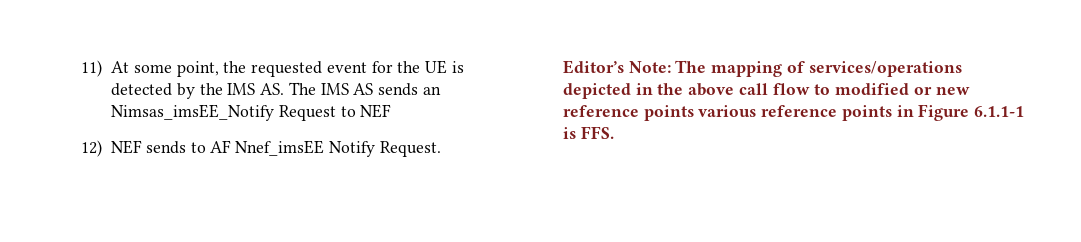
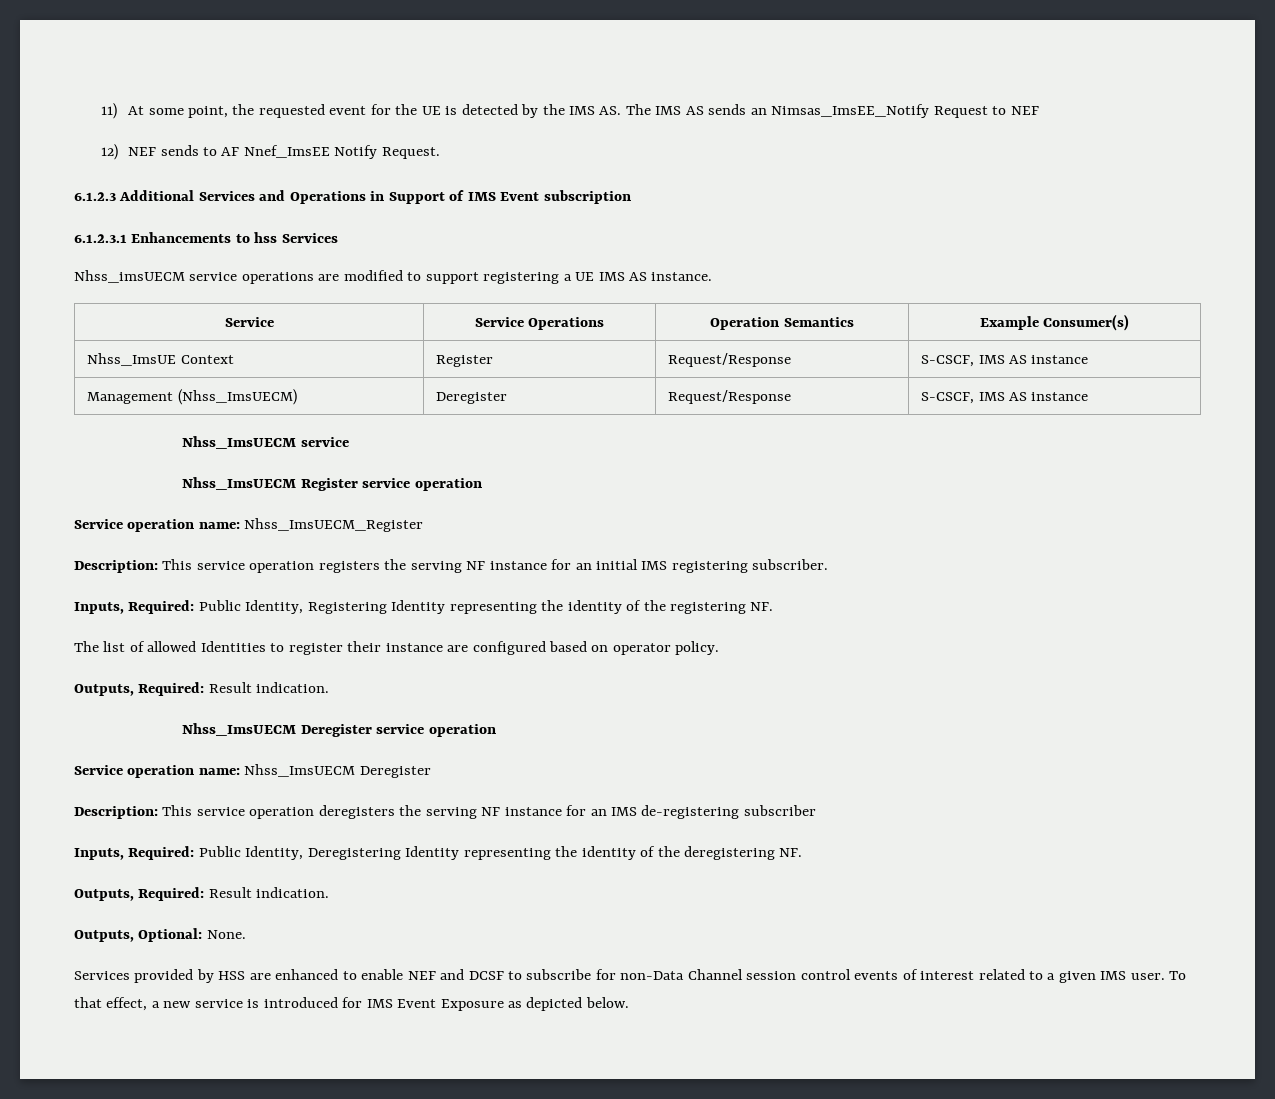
- 11) At some point, the requested event for the UE is detected by the IMS AS. The IMS AS sends an Nimsas_imsEE_Notify Request to NEF
+ 11) At some point, the requested event for the UE is detected by the IMS AS. The IMS AS sends an Nimsas_ImsEE_Notify Request to NEF
- 12) NEF sends to AF Nnef_imsEE Notify Request.
+ 12) NEF sends to AF Nnef_ImsEE Notify Request.
- Editor’s Note: The mapping of services/operations depicted in the above call flow to modified or new reference points various reference points in Figure 6.1.1-1 is FFS.
+ 6.1.2.3 Additional Services and Operations in Support of IMS Event subscription
+ 6.1.2.3.1 Enhancements to hss Services
+ Nhss_imsUECM service operations are modified to support registering a UE IMS AS instance.
+ Service | Service Operations | Operation Semantics | Example Consumer(s)
+ Nhss_ImsUE Context | Register | Request/Response | S-CSCF, IMS AS instance
+ Management (Nhss_ImsUECM) | Deregister | Request/Response | S-CSCF, IMS AS instance
+ Nhss_ImsUECM service
+ Nhss_ImsUECM Register service operation
+ Service operation name: Nhss_ImsUECM_Register
+ Description: This service operation registers the serving NF instance for an initial IMS registering subscriber.
+ Inputs, Required: Public Identity, Registering Identity representing the identity of the registering NF.
+ The list of allowed Identities to register their instance are configured based on operator policy.
+ Outputs, Required: Result indication.
+ Nhss_ImsUECM Deregister service operation
+ Service operation name: Nhss_ImsUECM Deregister
+ Description: This service operation deregisters the serving NF instance for an IMS de-registering subscriber
+ Inputs, Required: Public Identity, Deregistering Identity representing the identity of the deregistering NF.
+ Outputs, Required: Result indication.
+ Outputs, Optional: None.
+ Services provided by HSS are enhanced to enable NEF and DCSF to subscribe for non-Data Channel session control events of interest related to a given IMS user. To that effect, a new service is introduced for IMS Event Exposure as depicted below.

